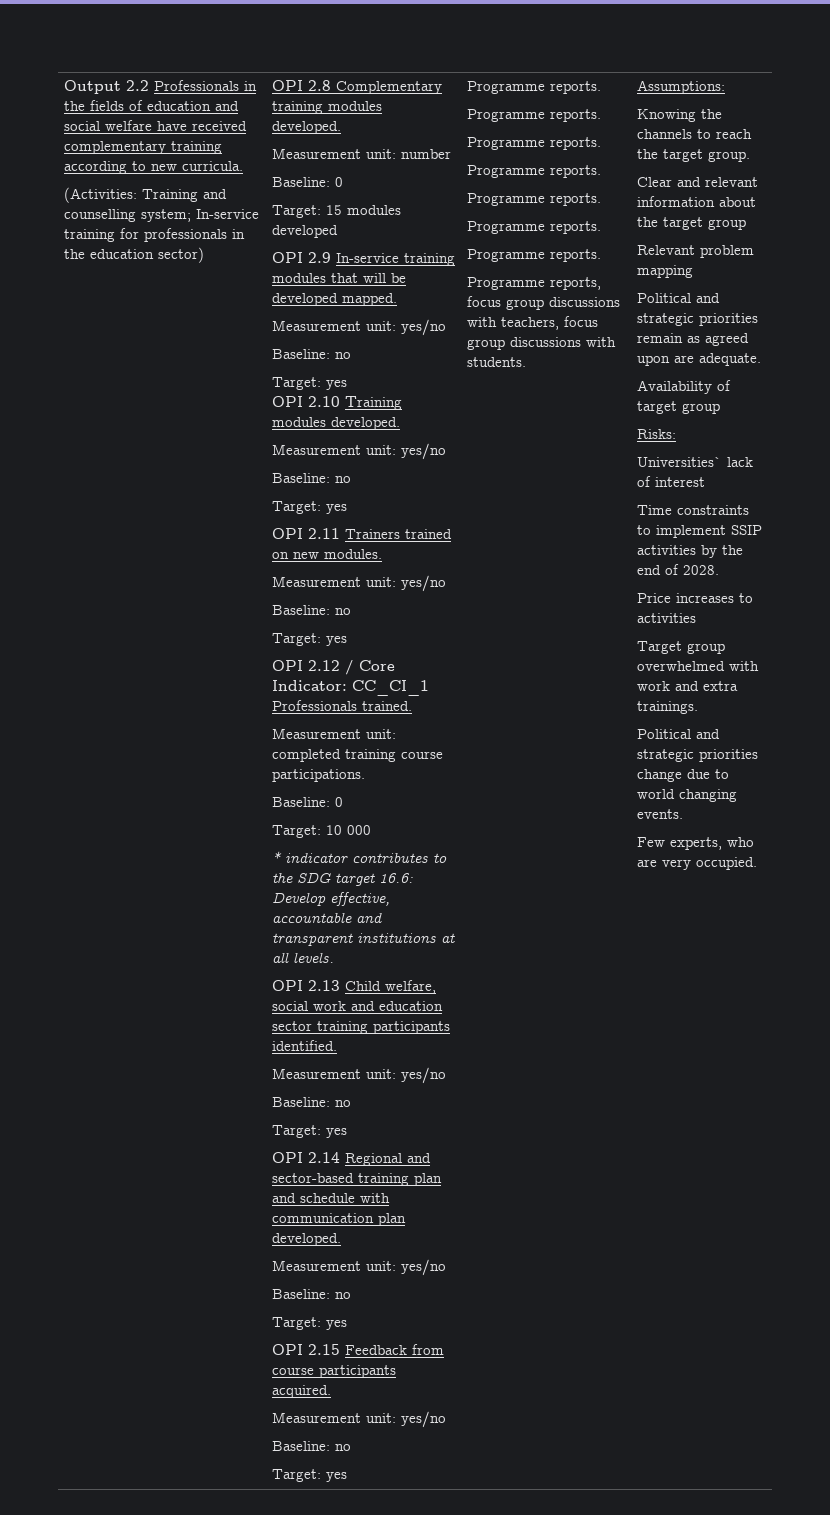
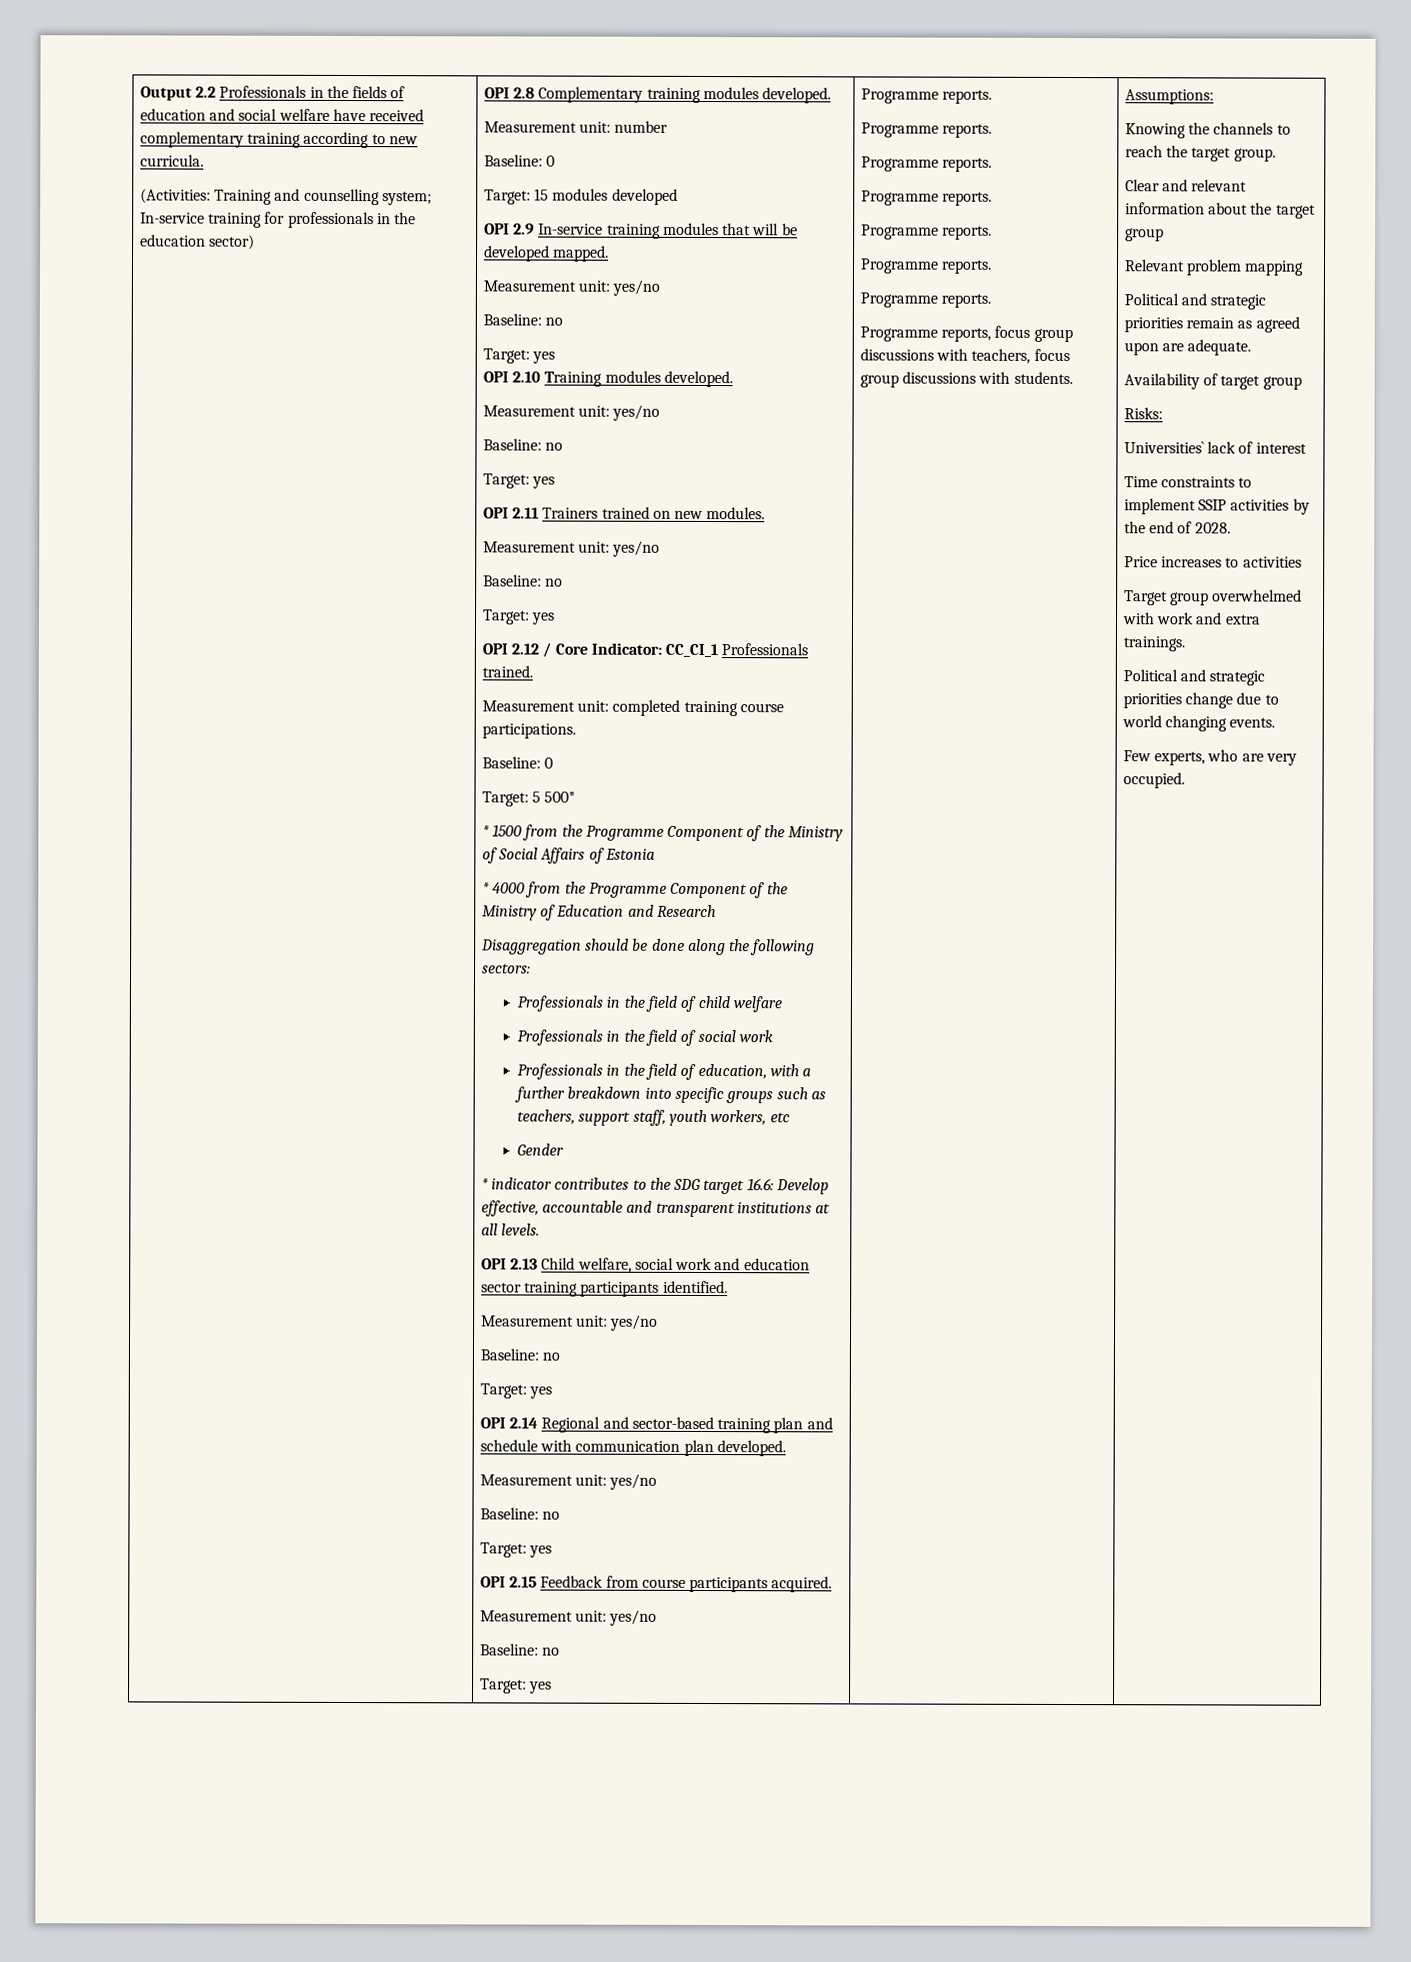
- Target: 10 000
+ Target: 5 500*
+ * 1500 from the Programme Component of the Ministry of Social Affairs of Estonia
+ * 4000 from the Programme Component of the Ministry of Education and Research
+ Disaggregation should be done along the following sectors:
+ Professionals in the field of child welfare
+ Professionals in the field of social work
+ Professionals in the field of education, with a further breakdown into specific groups such as teachers, support staff, youth workers, etc
+ Gender

